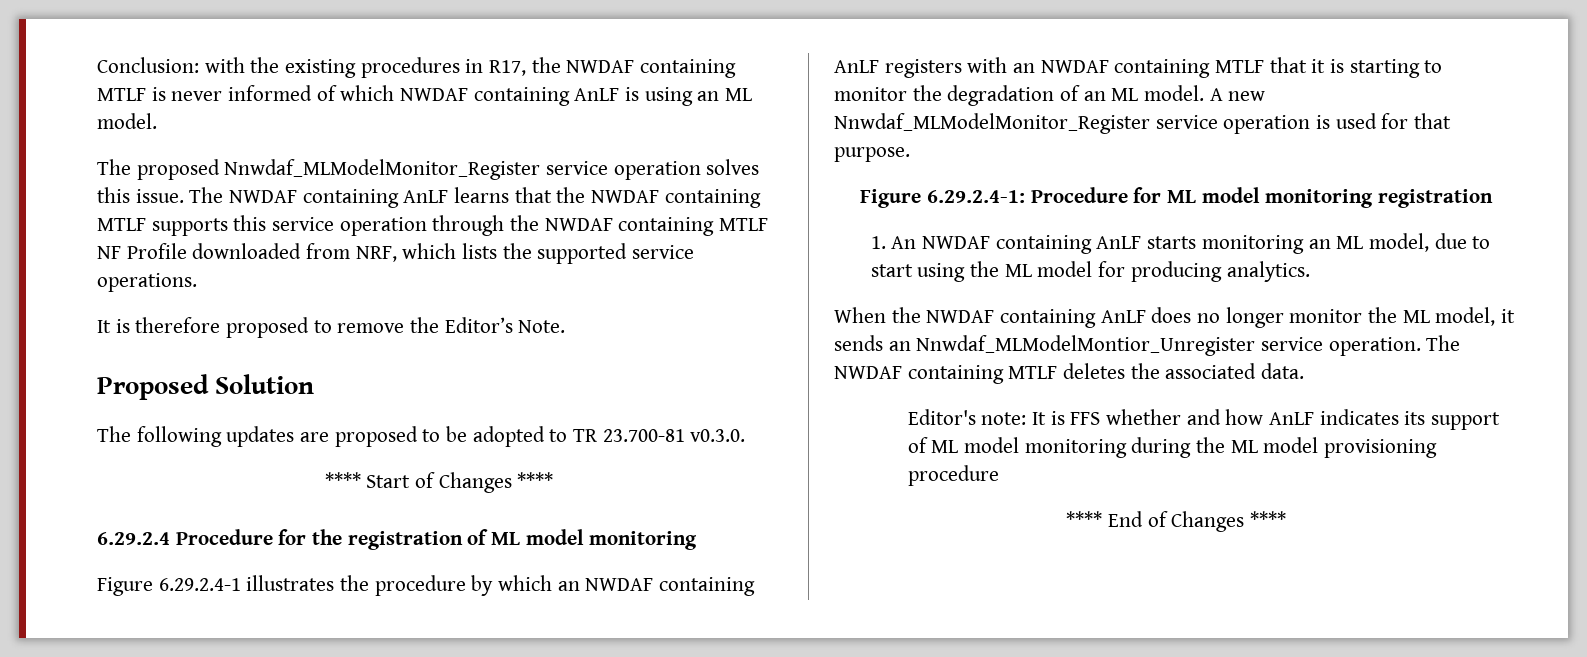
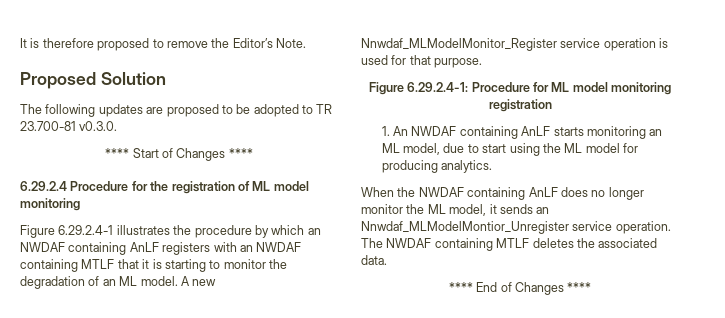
- Conclusion: with the existing procedures in R17, the NWDAF containing MTLF is never informed of which NWDAF containing AnLF is using an ML model.
- The proposed Nnwdaf_MLModelMonitor_Register service operation solves this issue. The NWDAF containing AnLF learns that the NWDAF containing MTLF supports this service operation through the NWDAF containing MTLF NF Profile downloaded from NRF, which lists the supported service operations.
- Editor's note: It is FFS whether and how AnLF indicates its support of ML model monitoring during the ML model provisioning procedure

